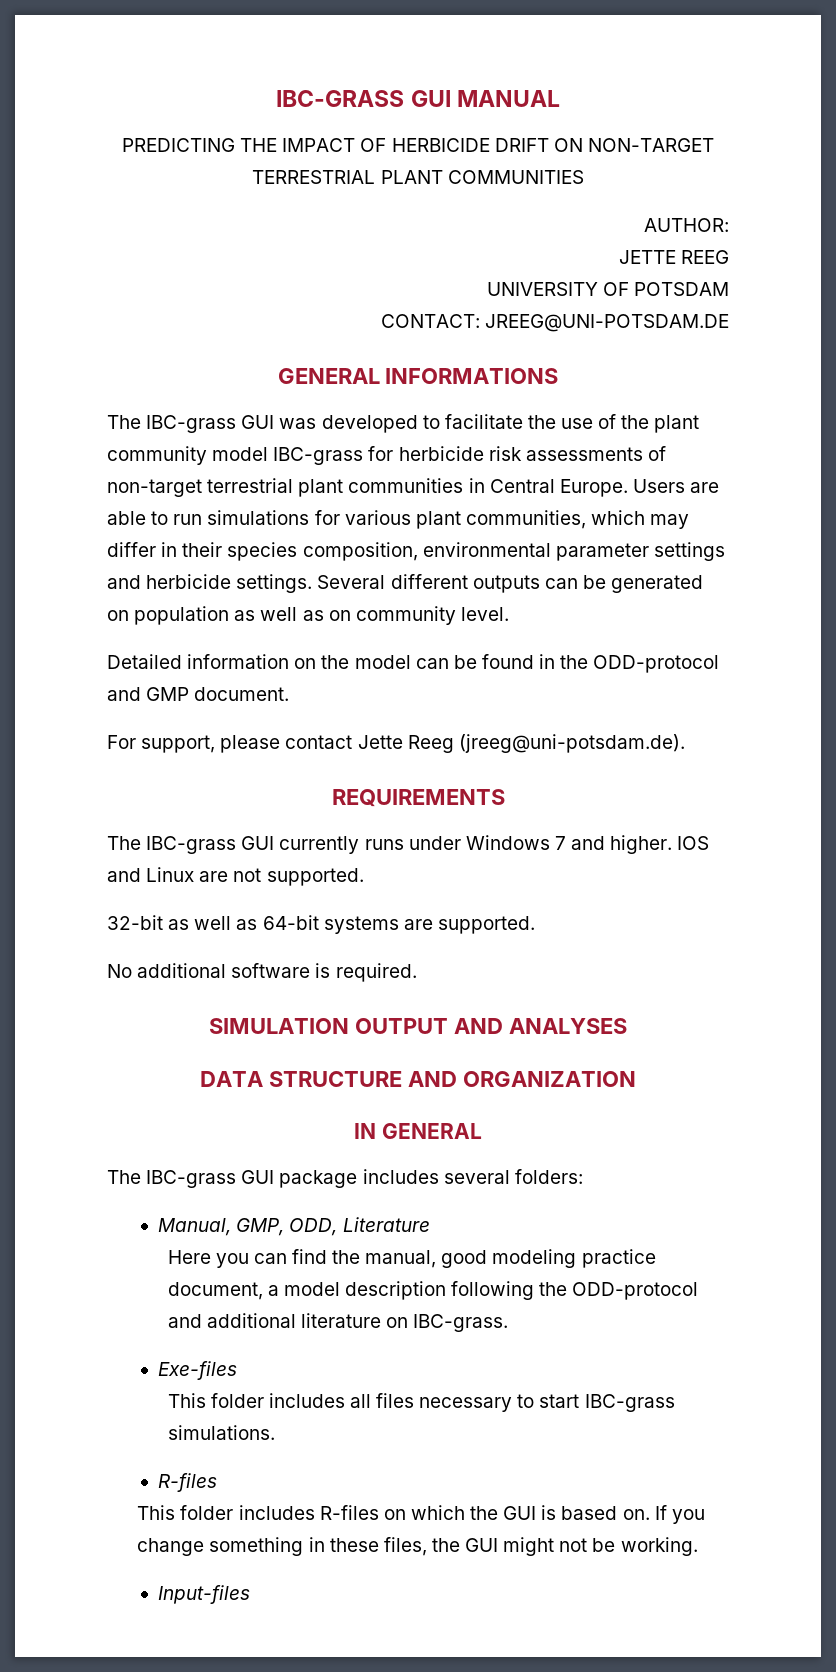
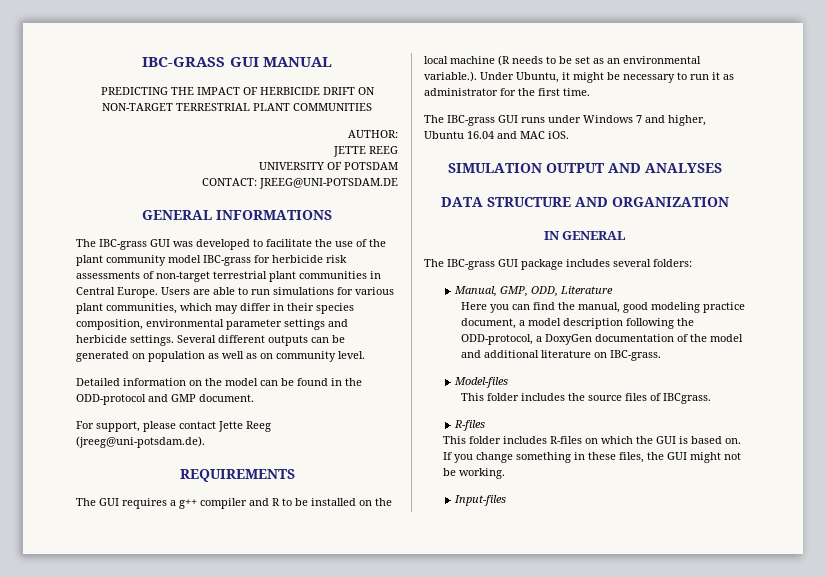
- The IBC-grass GUI currently runs under Windows 7 and higher. IOS and Linux are not supported.
- 32-bit as well as 64-bit systems are supported.
- No additional software is required.
+ The GUI requires a g++ compiler and R to be installed on the local machine (R needs to be set as an environmental variable.). Under Ubuntu, it might be necessary to run it as administrator for the first time.
+ The IBC-grass GUI runs under Windows 7 and higher, Ubuntu 16.04 and MAC iOS.
- Here you can find the manual, good modeling practice document, a model description following the ODD-protocol and additional literature on IBC-grass.
+ Here you can find the manual, good modeling practice document, a model description following the ODD-protocol, a DoxyGen documentation of the model and additional literature on IBC-grass.
- Exe-files
- This folder includes all files necessary to start IBC-grass simulations.
+ Model-files
+ This folder includes the source files of IBCgrass.

